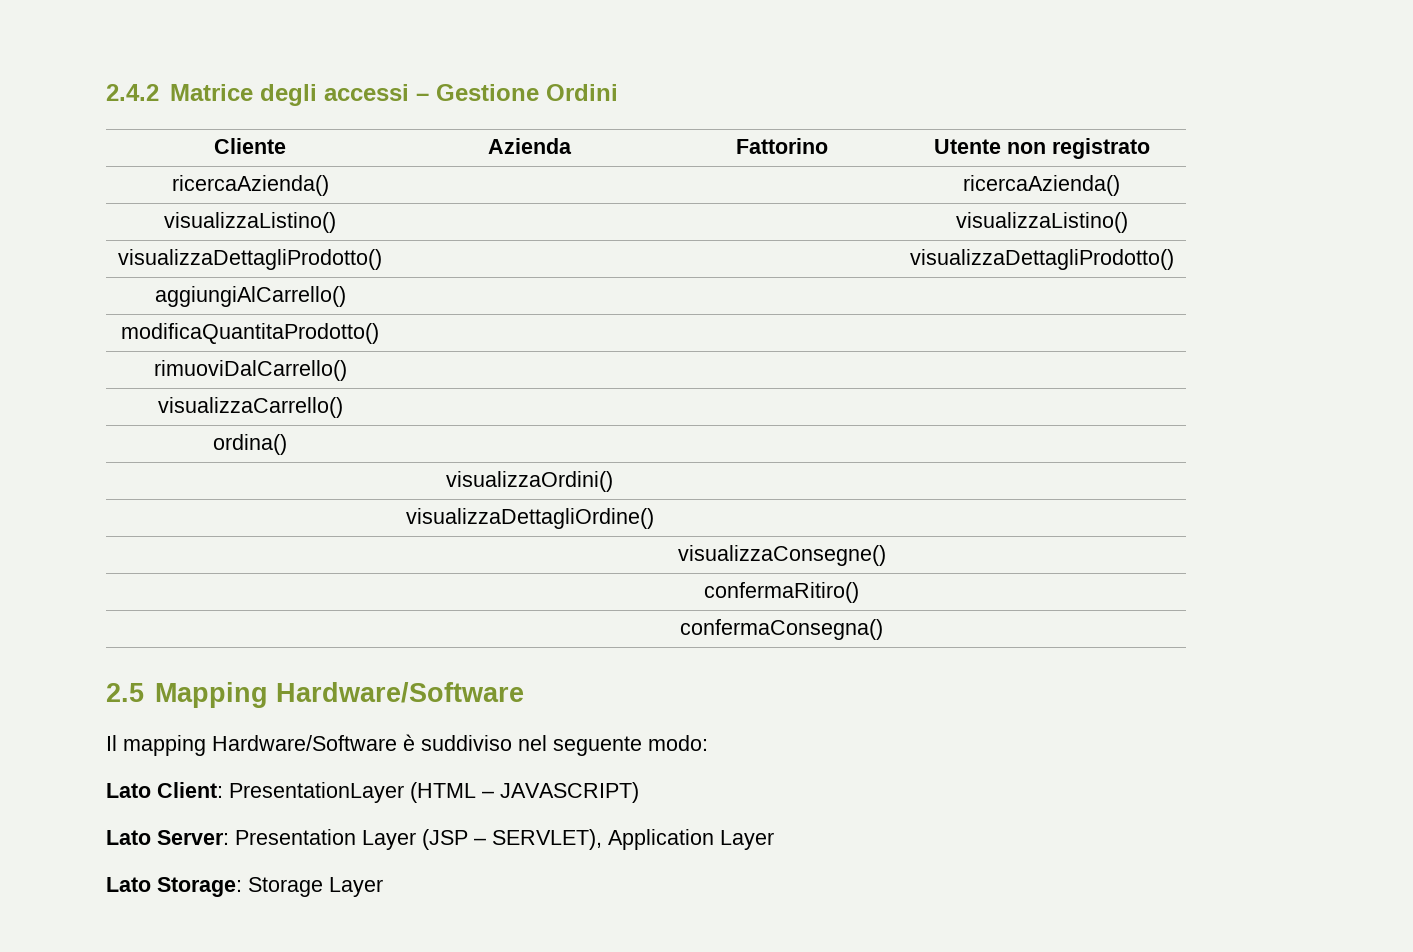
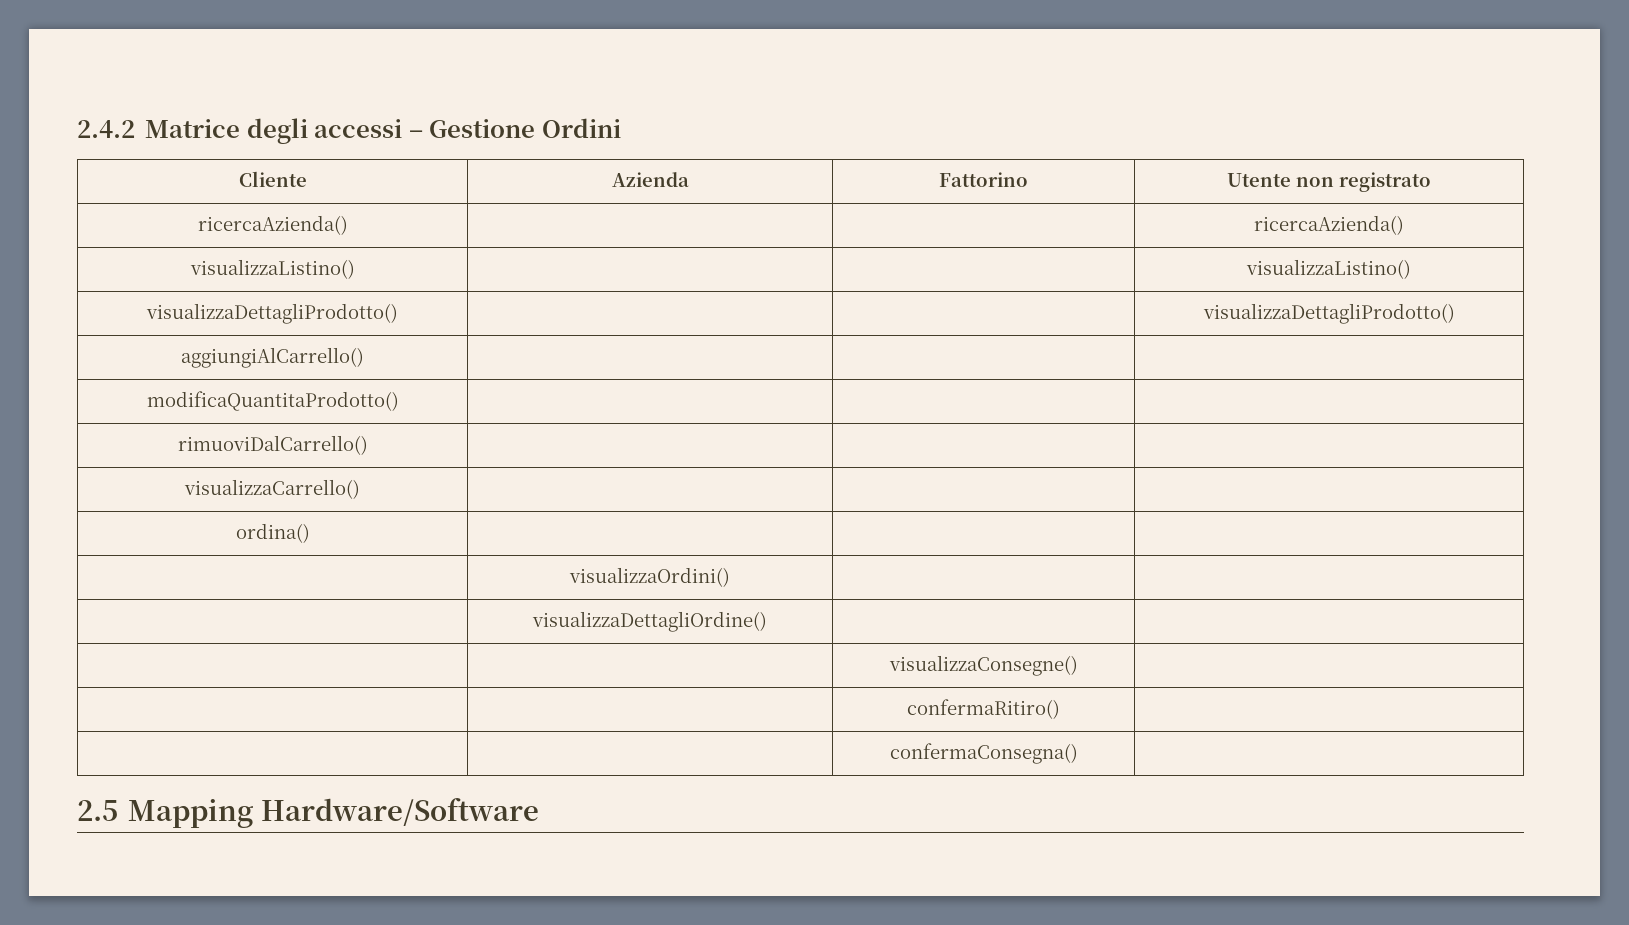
- Il mapping Hardware/Software è suddiviso nel seguente modo:
- Lato Client: PresentationLayer (HTML – JAVASCRIPT)
- Lato Server: Presentation Layer (JSP – SERVLET), Application Layer
- Lato Storage: Storage Layer

